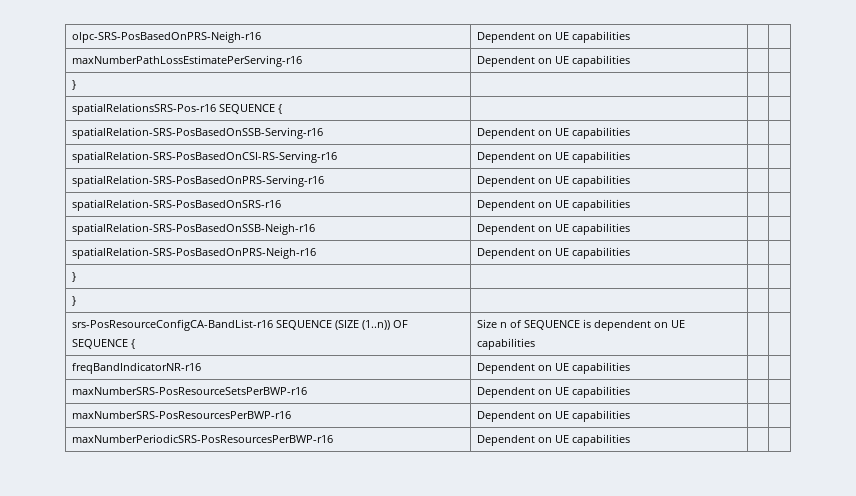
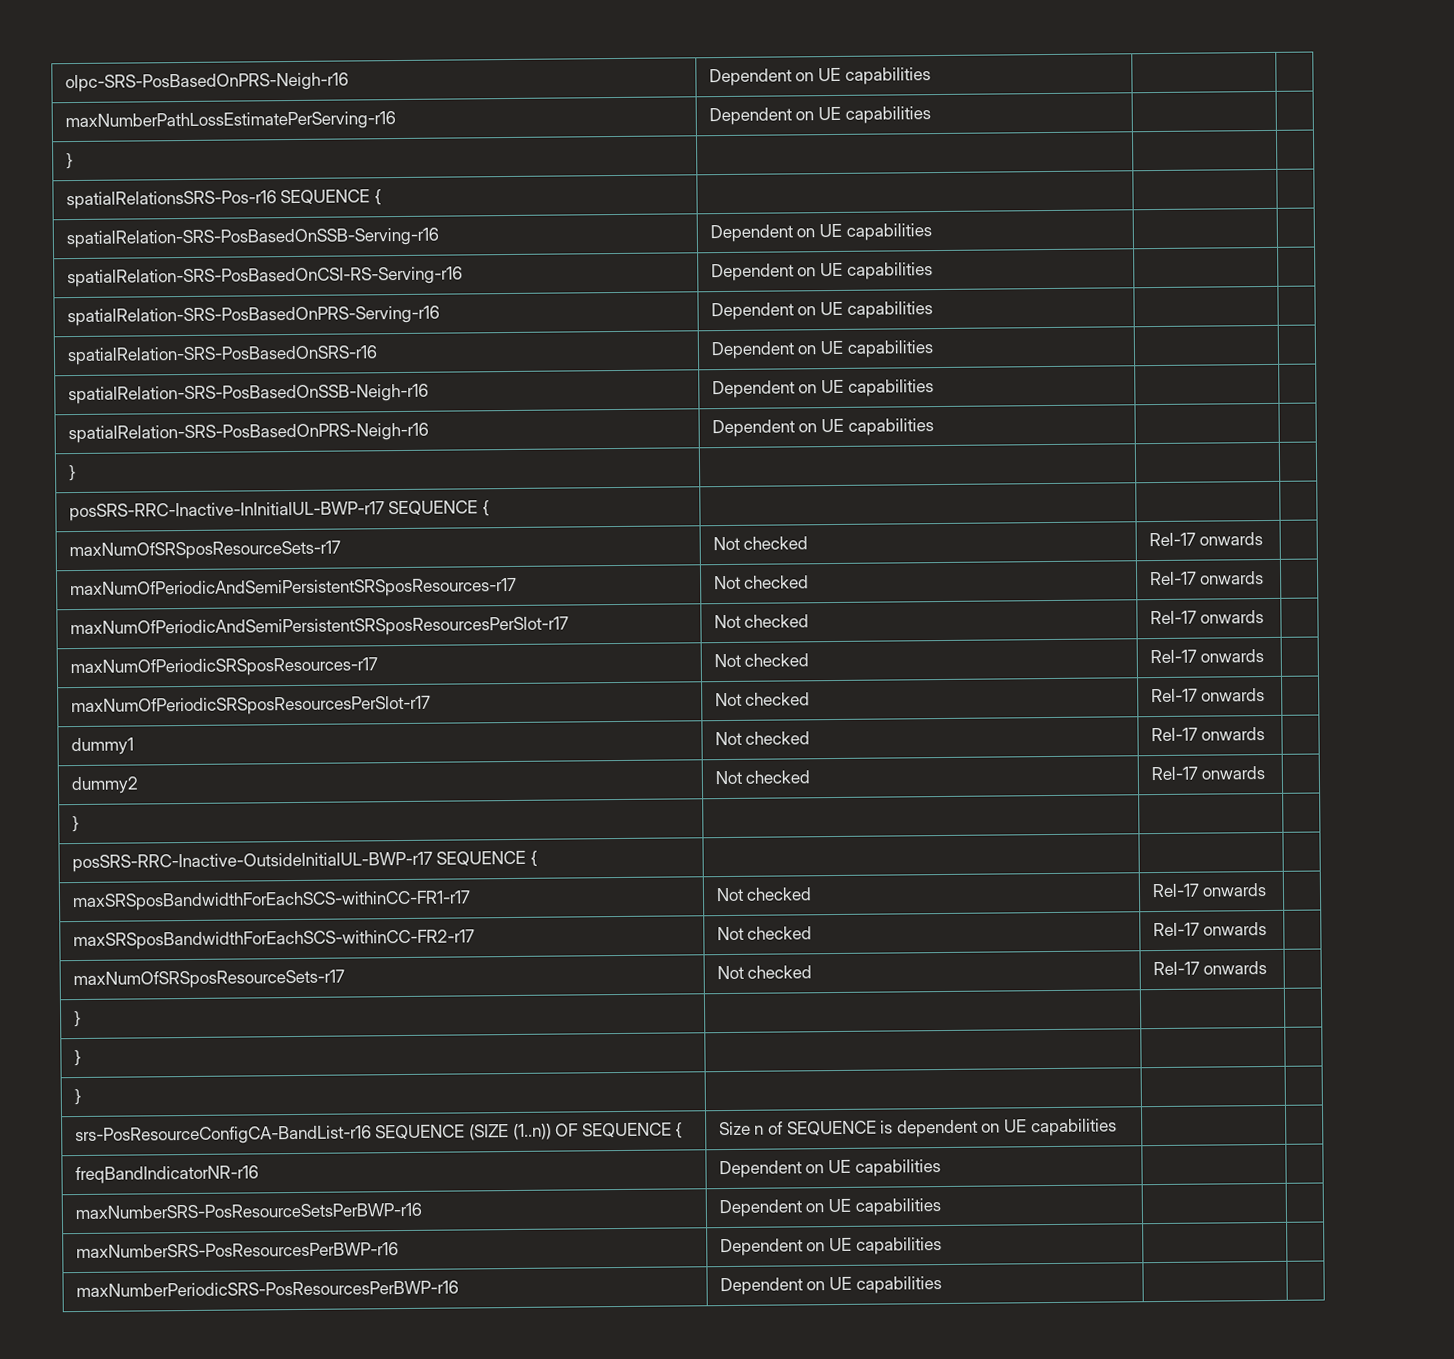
+ posSRS-RRC-Inactive-InInitialUL-BWP-r17 SEQUENCE { | | |
+ maxNumOfSRSposResourceSets-r17 | Not checked | Rel-17 onwards |
+ maxNumOfPeriodicAndSemiPersistentSRSposResources-r17 | Not checked | Rel-17 onwards |
+ maxNumOfPeriodicAndSemiPersistentSRSposResourcesPerSlot-r17 | Not checked | Rel-17 onwards |
+ maxNumOfPeriodicSRSposResources-r17 | Not checked | Rel-17 onwards |
+ maxNumOfPeriodicSRSposResourcesPerSlot-r17 | Not checked | Rel-17 onwards |
+ dummy1 | Not checked | Rel-17 onwards |
+ dummy2 | Not checked | Rel-17 onwards |
+ } | | |
+ posSRS-RRC-Inactive-OutsideInitialUL-BWP-r17 SEQUENCE { | | |
+ maxSRSposBandwidthForEachSCS-withinCC-FR1-r17 | Not checked | Rel-17 onwards |
+ maxSRSposBandwidthForEachSCS-withinCC-FR2-r17 | Not checked | Rel-17 onwards |
+ maxNumOfSRSposResourceSets-r17 | Not checked | Rel-17 onwards |
+ } | | |
+ } | | |

